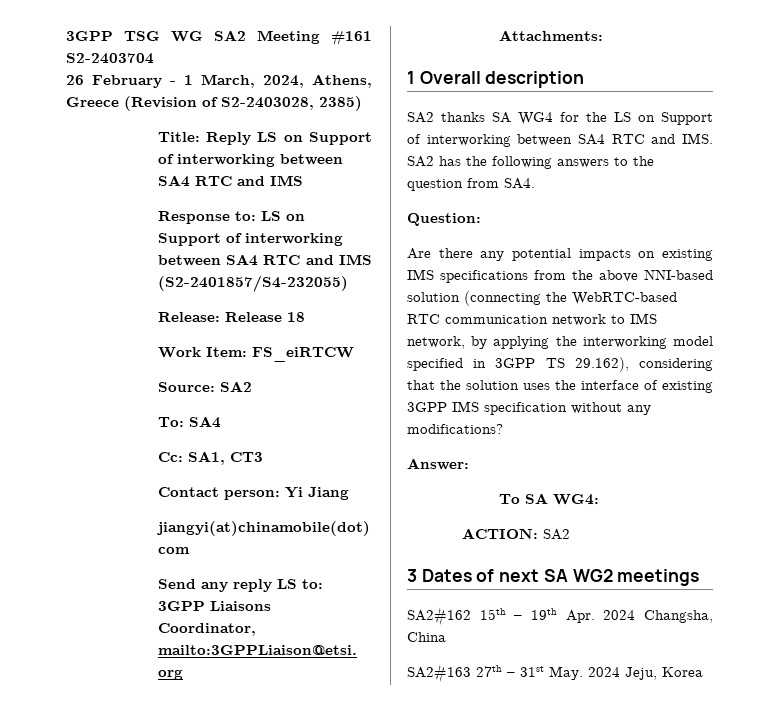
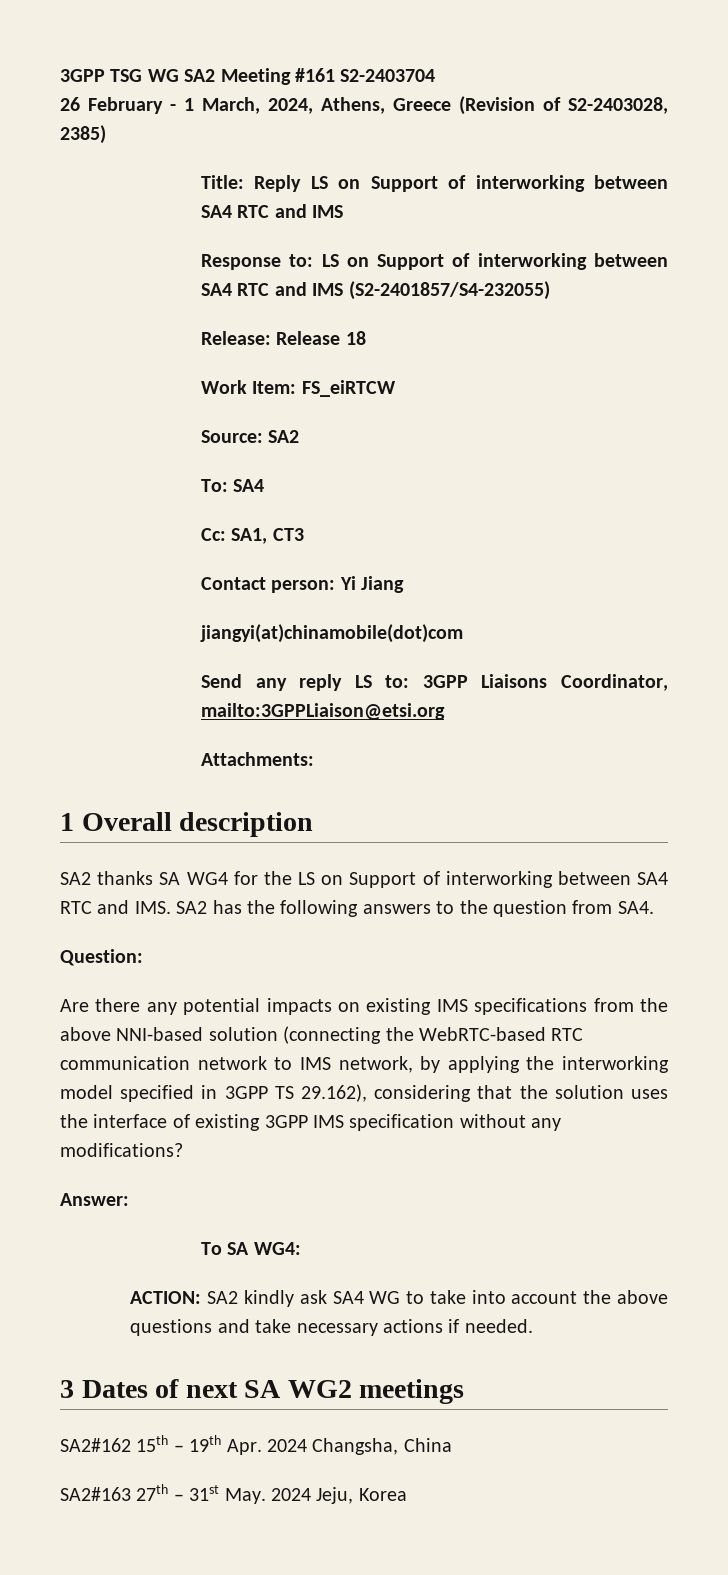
- ACTION: SA2
+ ACTION: SA2 kindly ask SA4 WG to take into account the above questions and take necessary actions if needed.

